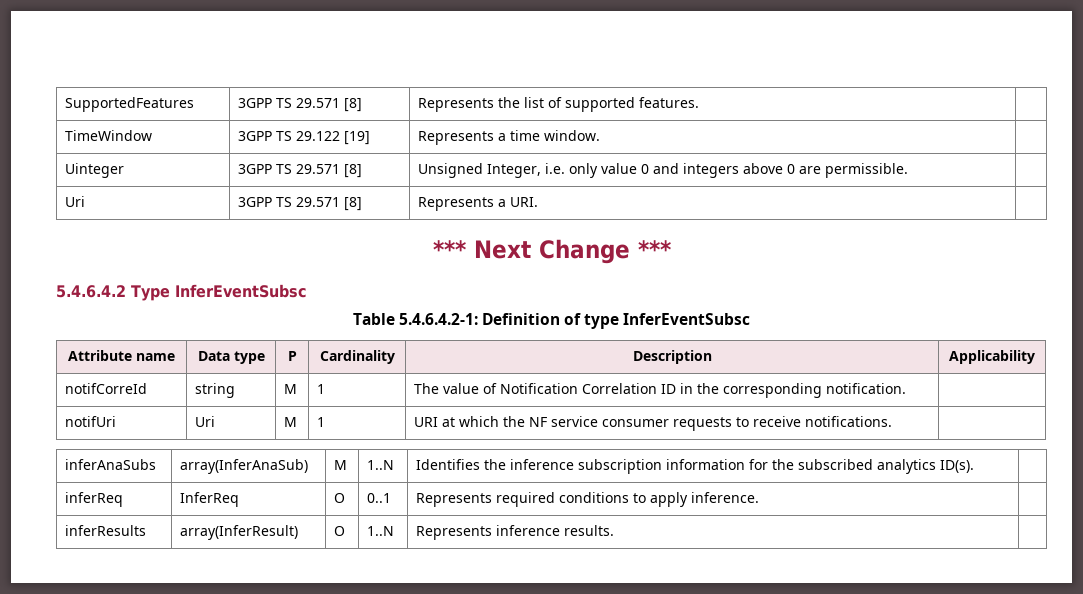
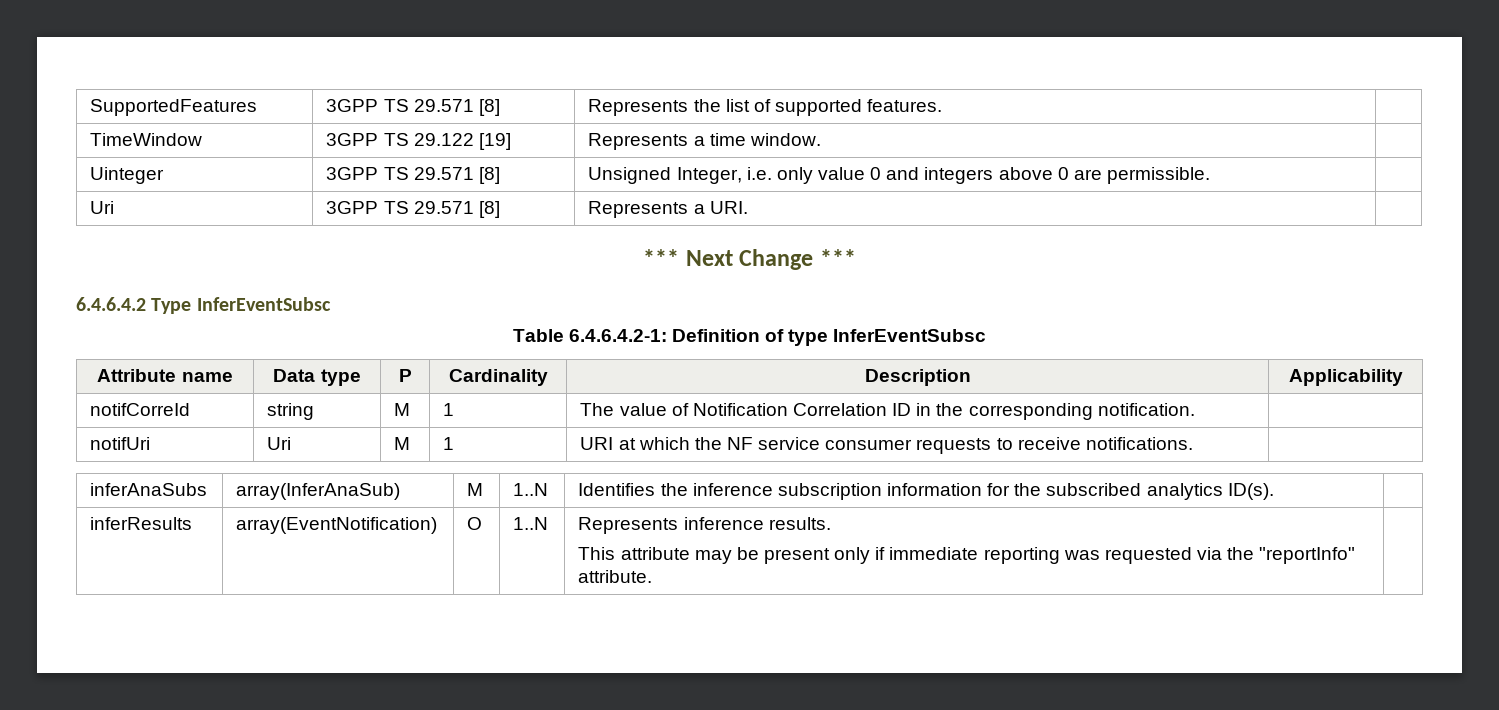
- 5.4.6.4.2 Type InferEventSubsc
+ 6.4.6.4.2 Type InferEventSubsc
- Table 5.4.6.4.2-1: Definition of type InferEventSubsc
+ Table 6.4.6.4.2-1: Definition of type InferEventSubsc
- inferReq | InferReq | O | 0..1 | Represents required conditions to apply inference. |
- inferResults | array(InferResult) | O | 1..N | Represents inference results. |
+ inferResults | array(EventNotification) | O | 1..N | Represents inference results.
+ This attribute may be present only if immediate reporting was requested via the "reportInfo" attribute. |

